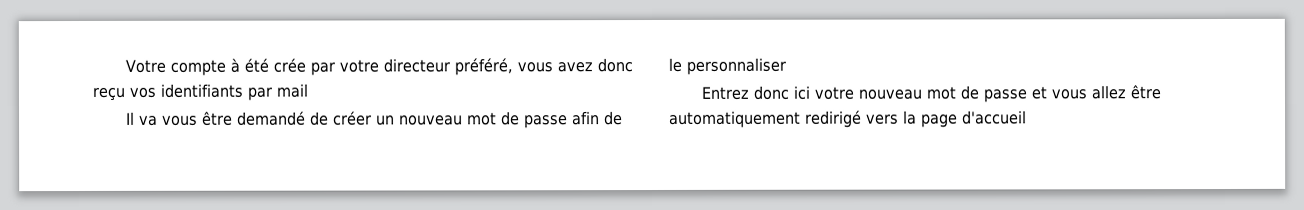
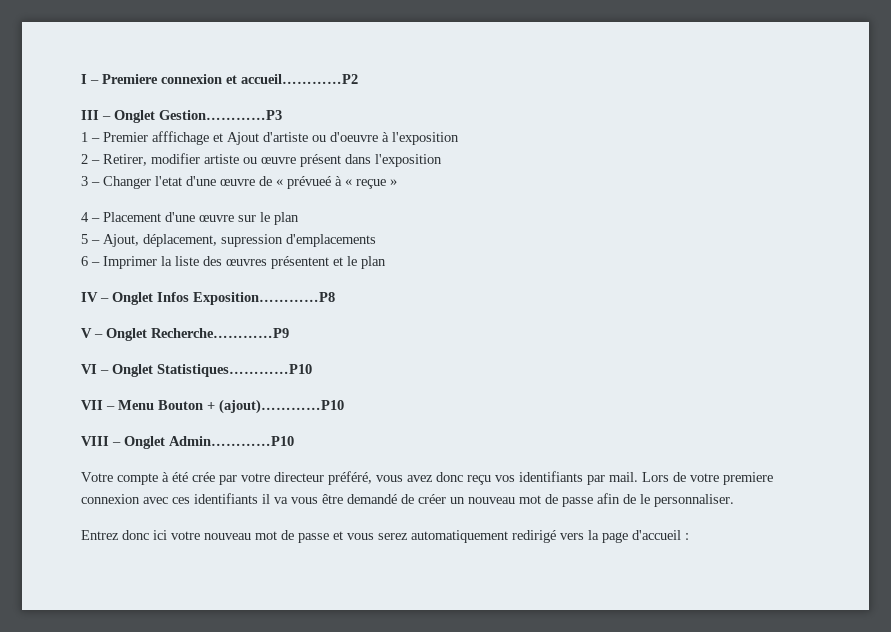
+ I – Premiere connexion et accueil…………P2
+ III – Onglet Gestion…………P3
+ 1 – Premier afffichage et Ajout d'artiste ou d'oeuvre à l'exposition
+ 2 – Retirer, modifier artiste ou œuvre présent dans l'exposition
+ 3 – Changer l'etat d'une œuvre de « prévueé à « reçue »
+ 4 – Placement d'une œuvre sur le plan
+ 5 – Ajout, déplacement, supression d'emplacements
+ 6 – Imprimer la liste des œuvres présentent et le plan
+ IV – Onglet Infos Exposition…………P8
+ V – Onglet Recherche…………P9
+ VI – Onglet Statistiques…………P10
+ VII – Menu Bouton + (ajout)…………P10
+ VIII – Onglet Admin…………P10
- Votre compte à été crée par votre directeur préféré, vous avez donc reçu vos identifiants par mail
- Il va vous être demandé de créer un nouveau mot de passe afin de le personnaliser
+ Votre compte à été crée par votre directeur préféré, vous avez donc reçu vos identifiants par mail. Lors de votre premiere connexion avec ces identifiants il va vous être demandé de créer un nouveau mot de passe afin de le personnaliser.
- Entrez donc ici votre nouveau mot de passe et vous allez être automatiquement redirigé vers la page d'accueil
+ Entrez donc ici votre nouveau mot de passe et vous serez automatiquement redirigé vers la page d'accueil :

